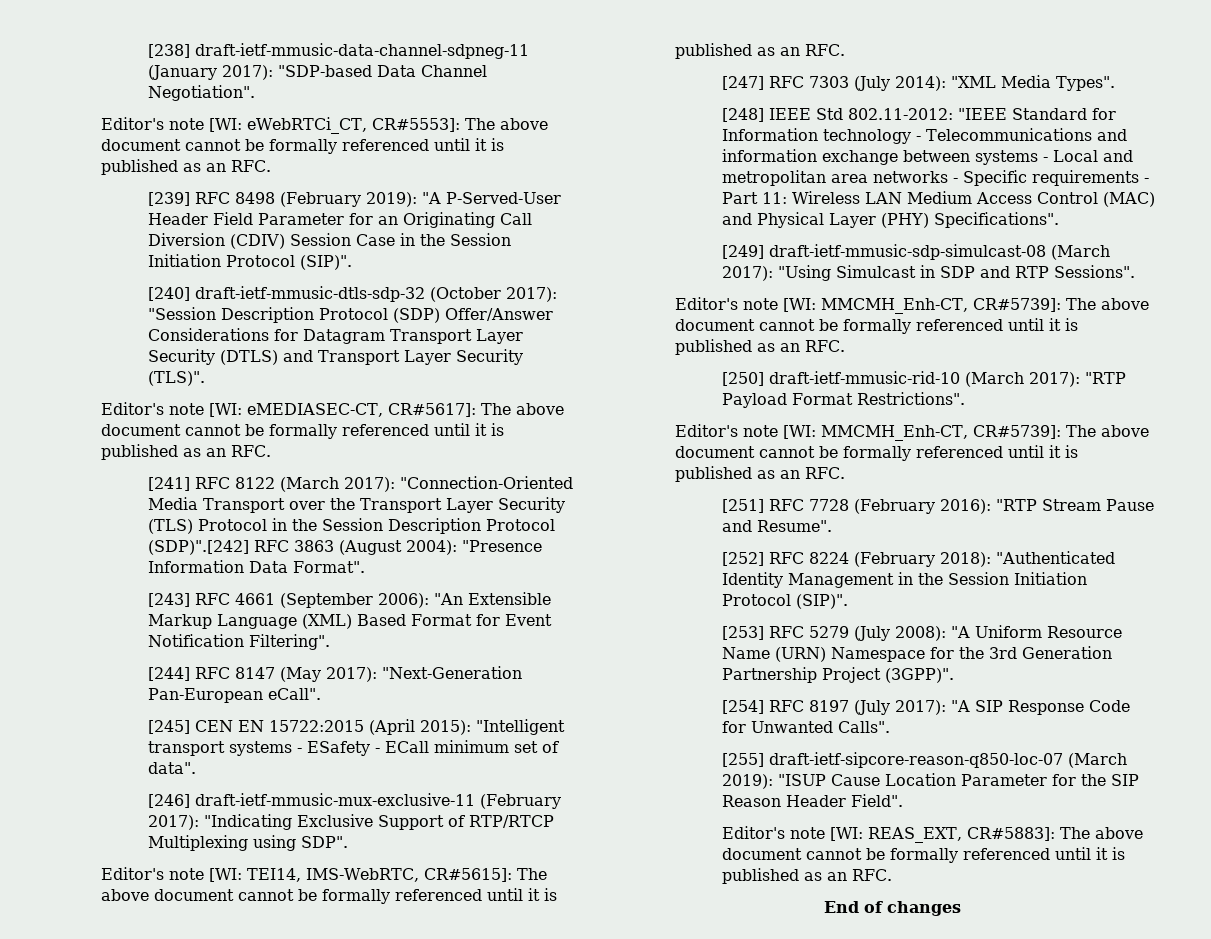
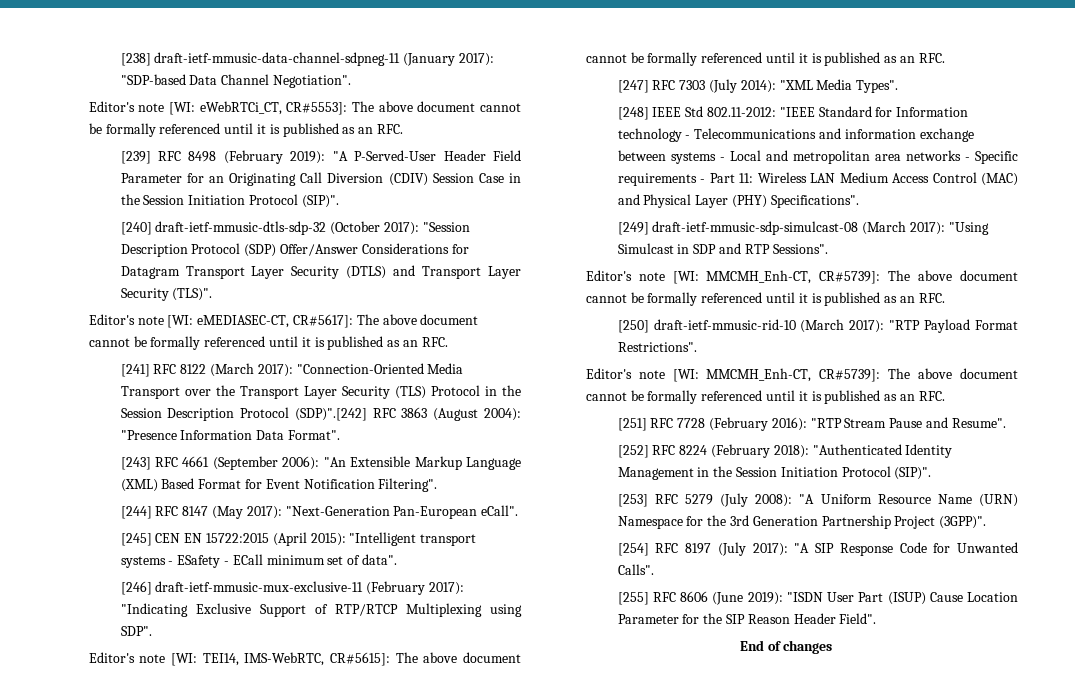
- [255] draft-ietf-sipcore-reason-q850-loc-07 (March 2019): "ISUP Cause Location Parameter for the SIP Reason Header Field".
+ [255] RFC 8606 (June 2019): "ISDN User Part (ISUP) Cause Location Parameter for the SIP Reason Header Field".
- Editor's note [WI: REAS_EXT, CR#5883]: The above document cannot be formally referenced until it is published as an RFC.

